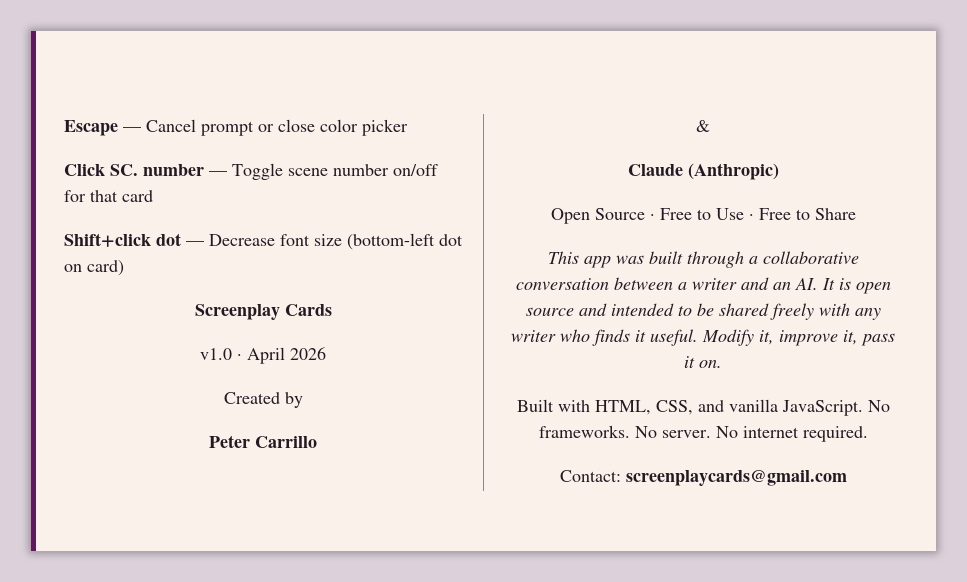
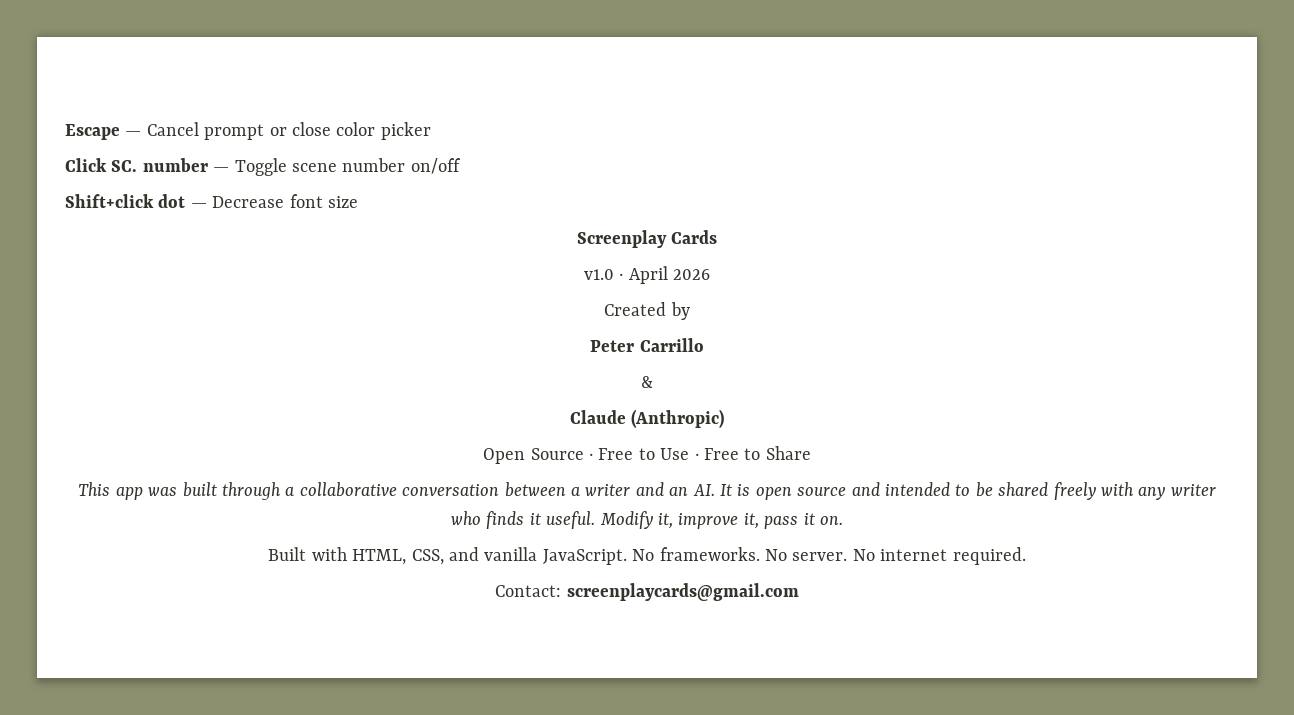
- Click SC. number — Toggle scene number on/off for that card
+ Click SC. number — Toggle scene number on/off
- Shift+click dot — Decrease font size (bottom-left dot on card)
+ Shift+click dot — Decrease font size

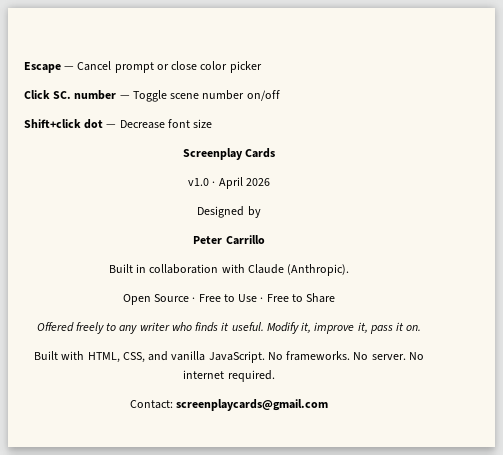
- Created by
+ Designed by
- &
- Claude (Anthropic)
+ Built in collaboration with Claude (Anthropic).
- This app was built through a collaborative conversation between a writer and an AI. It is open source and intended to be shared freely with any writer who finds it useful.
+ Offered freely to any writer who finds it useful.

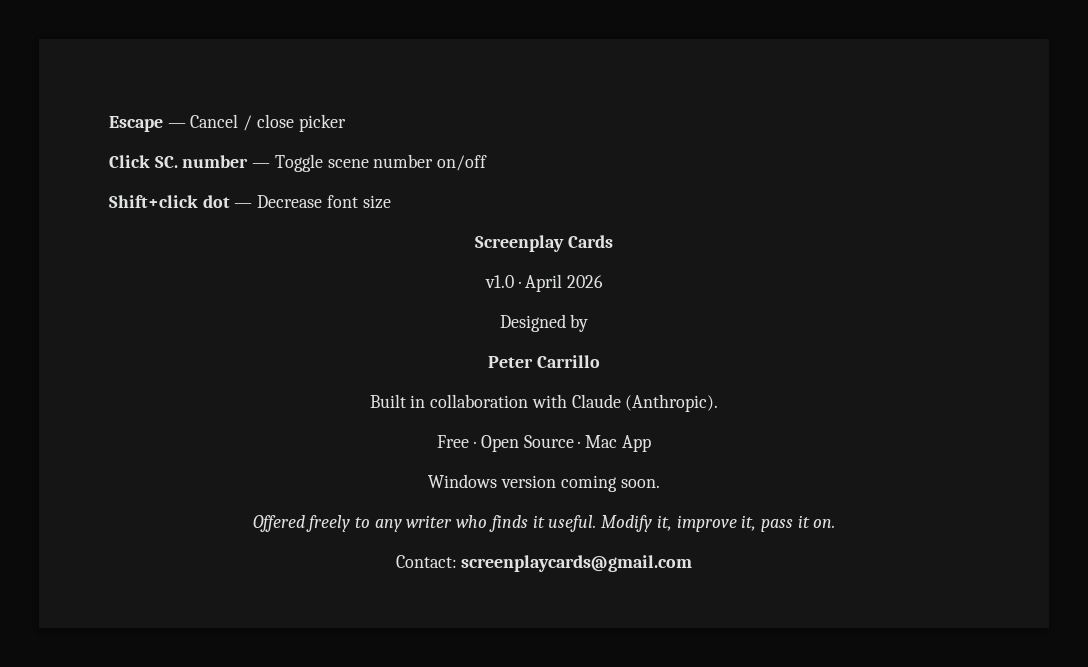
- Escape — Cancel prompt or close color picker
+ Escape — Cancel / close picker
- Open Source · Free to Use · Free to Share
+ Free · Open Source · Mac App
+ Windows version coming soon.
- Built with HTML, CSS, and vanilla JavaScript. No frameworks. No server. No internet required.

